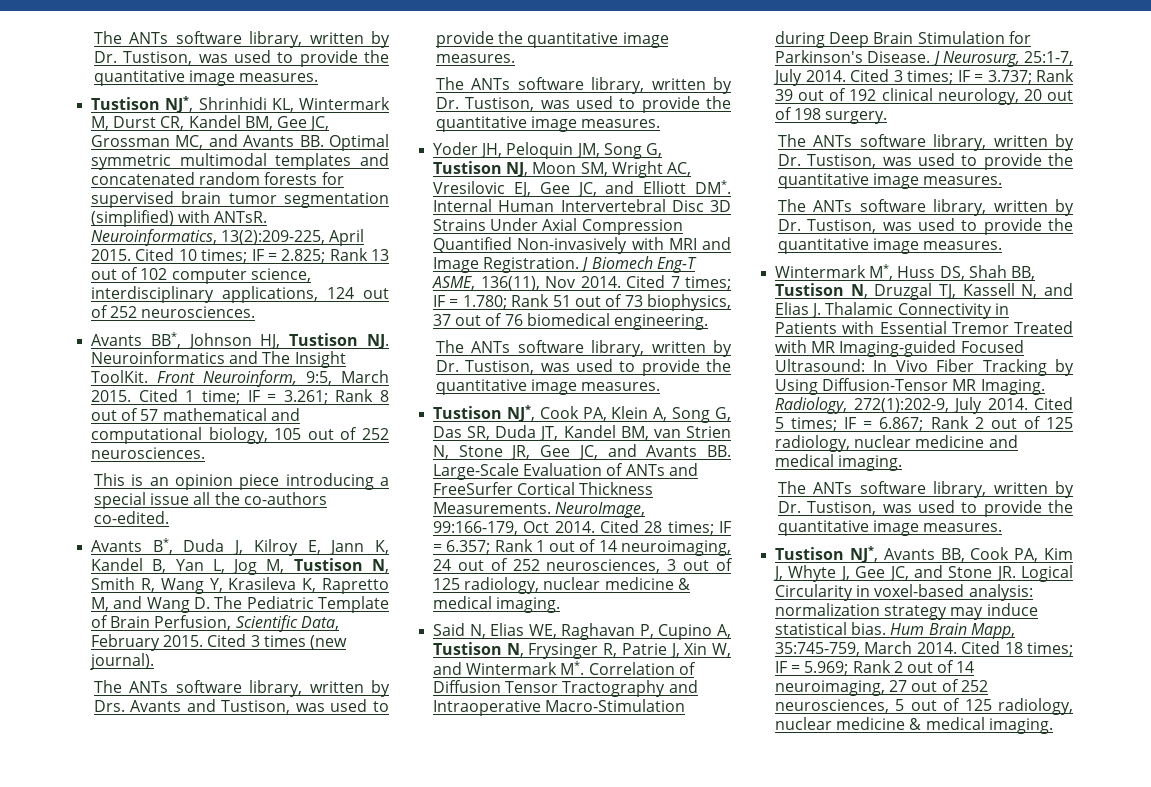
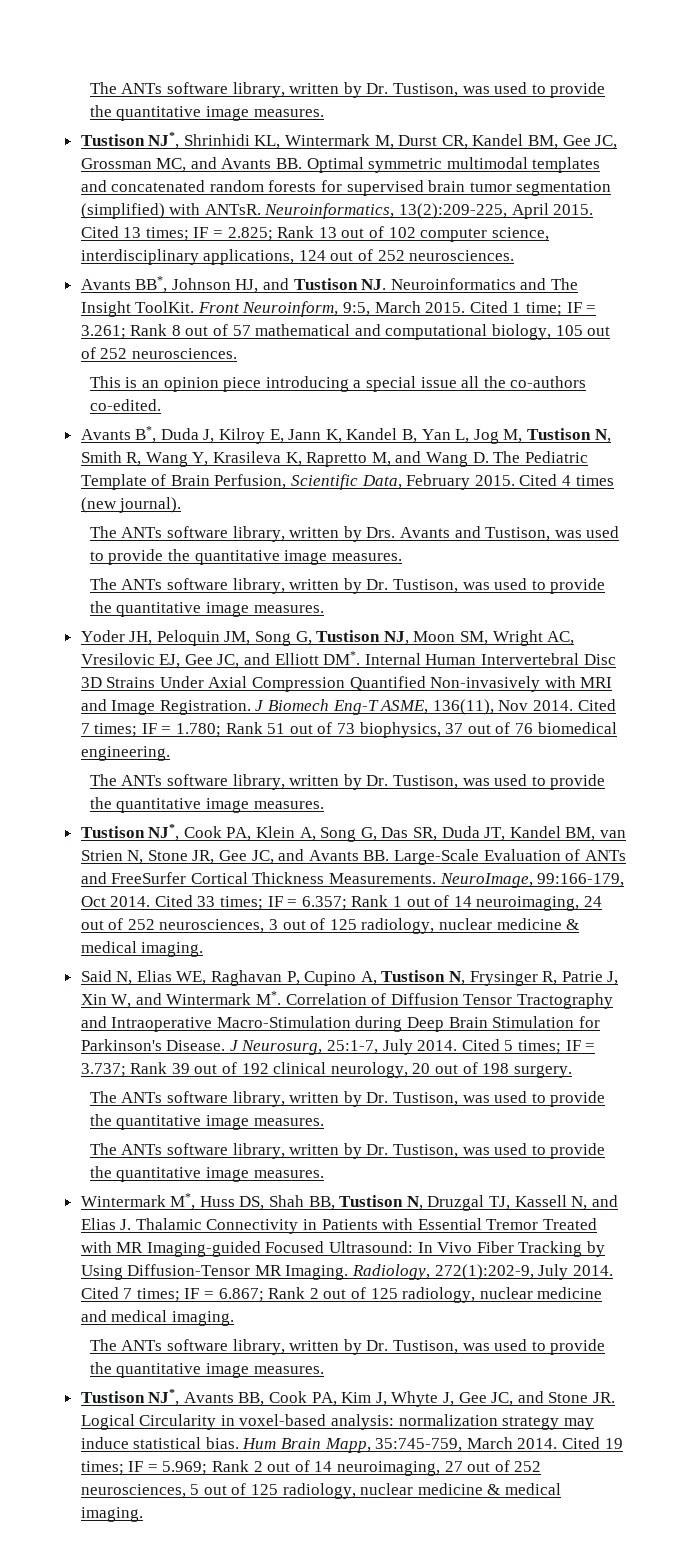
- Cited 10 times; IF = 2.825; Rank 13 out of 102 computer science, interdisciplinary applications, 124 out of 252 neurosciences.
+ Cited 13 times; IF = 2.825; Rank 13 out of 102 computer science, interdisciplinary applications, 124 out of 252 neurosciences.
- Avants BB*, Johnson HJ, Tustison NJ. Neuroinformatics and The Insight ToolKit.
+ Avants BB*, Johnson HJ, and Tustison NJ. Neuroinformatics and The Insight ToolKit.
- Cited 3 times (new journal).
+ Cited 4 times (new journal).
- Cited 28 times; IF = 6.357; Rank 1 out of 14 neuroimaging, 24 out of 252 neurosciences, 3 out of 125 radiology, nuclear medicine & medical imaging.
+ Cited 33 times; IF = 6.357; Rank 1 out of 14 neuroimaging, 24 out of 252 neurosciences, 3 out of 125 radiology, nuclear medicine & medical imaging.
- Cited 3 times; IF = 3.737; Rank 39 out of 192 clinical neurology, 20 out of 198 surgery.
+ Cited 5 times; IF = 3.737; Rank 39 out of 192 clinical neurology, 20 out of 198 surgery.
- Cited 5 times; IF = 6.867; Rank 2 out of 125 radiology, nuclear medicine and medical imaging.
+ Cited 7 times; IF = 6.867; Rank 2 out of 125 radiology, nuclear medicine and medical imaging.
- Cited 18 times; IF = 5.969; Rank 2 out of 14 neuroimaging, 27 out of 252 neurosciences, 5 out of 125 radiology, nuclear medicine & medical imaging.
+ Cited 19 times; IF = 5.969; Rank 2 out of 14 neuroimaging, 27 out of 252 neurosciences, 5 out of 125 radiology, nuclear medicine & medical imaging.

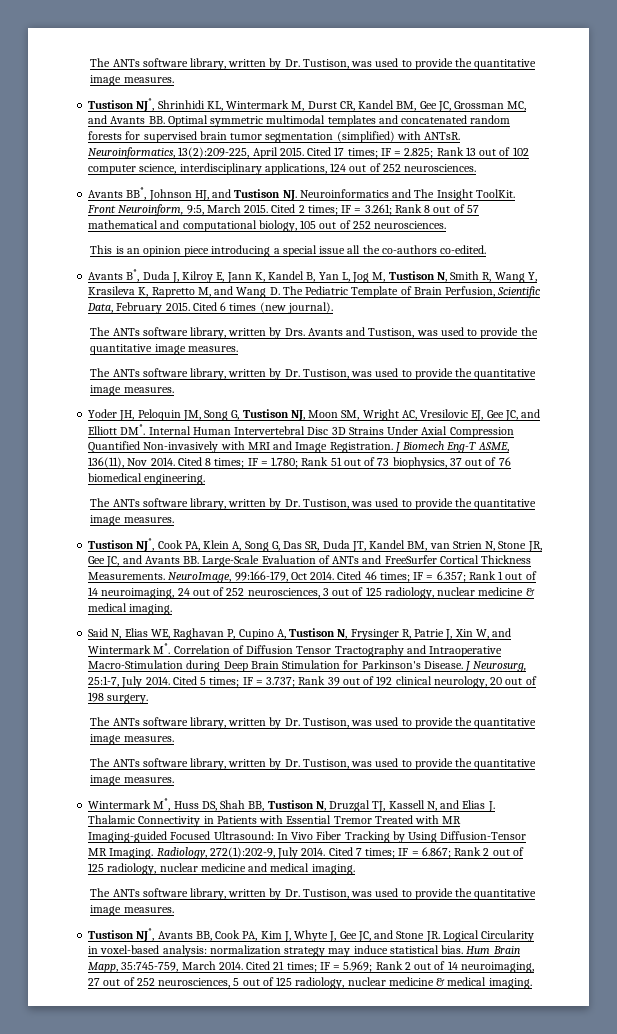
- Cited 13 times; IF = 2.825; Rank 13 out of 102 computer science, interdisciplinary applications, 124 out of 252 neurosciences.
+ Cited 17 times; IF = 2.825; Rank 13 out of 102 computer science, interdisciplinary applications, 124 out of 252 neurosciences.
- Cited 1 time; IF = 3.261; Rank 8 out of 57 mathematical and computational biology, 105 out of 252 neurosciences.
+ Cited 2 times; IF = 3.261; Rank 8 out of 57 mathematical and computational biology, 105 out of 252 neurosciences.
- Cited 4 times (new journal).
+ Cited 6 times (new journal).
- Cited 7 times; IF = 1.780; Rank 51 out of 73 biophysics, 37 out of 76 biomedical engineering.
+ Cited 8 times; IF = 1.780; Rank 51 out of 73 biophysics, 37 out of 76 biomedical engineering.
- Cited 33 times; IF = 6.357; Rank 1 out of 14 neuroimaging, 24 out of 252 neurosciences, 3 out of 125 radiology, nuclear medicine & medical imaging.
+ Cited 46 times; IF = 6.357; Rank 1 out of 14 neuroimaging, 24 out of 252 neurosciences, 3 out of 125 radiology, nuclear medicine & medical imaging.
- Cited 19 times; IF = 5.969; Rank 2 out of 14 neuroimaging, 27 out of 252 neurosciences, 5 out of 125 radiology, nuclear medicine & medical imaging.
+ Cited 21 times; IF = 5.969; Rank 2 out of 14 neuroimaging, 27 out of 252 neurosciences, 5 out of 125 radiology, nuclear medicine & medical imaging.

